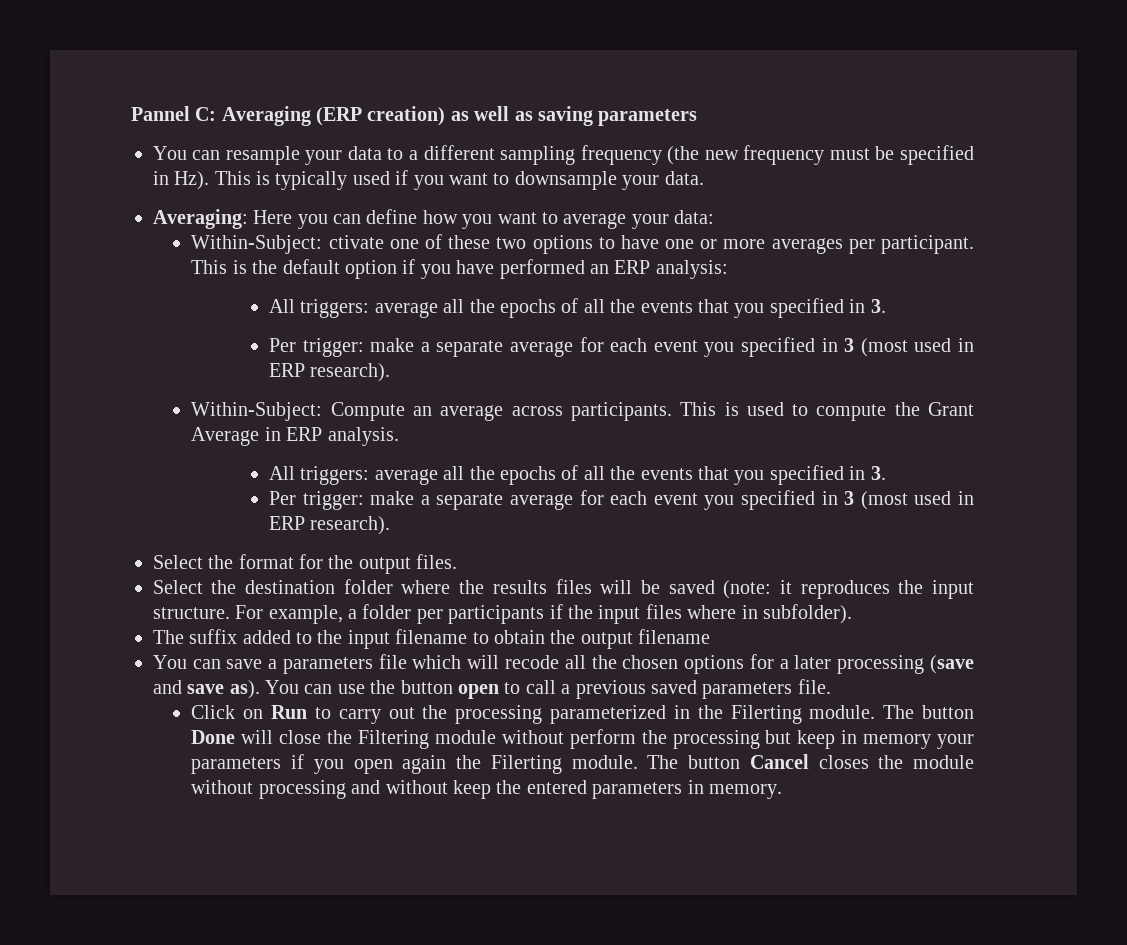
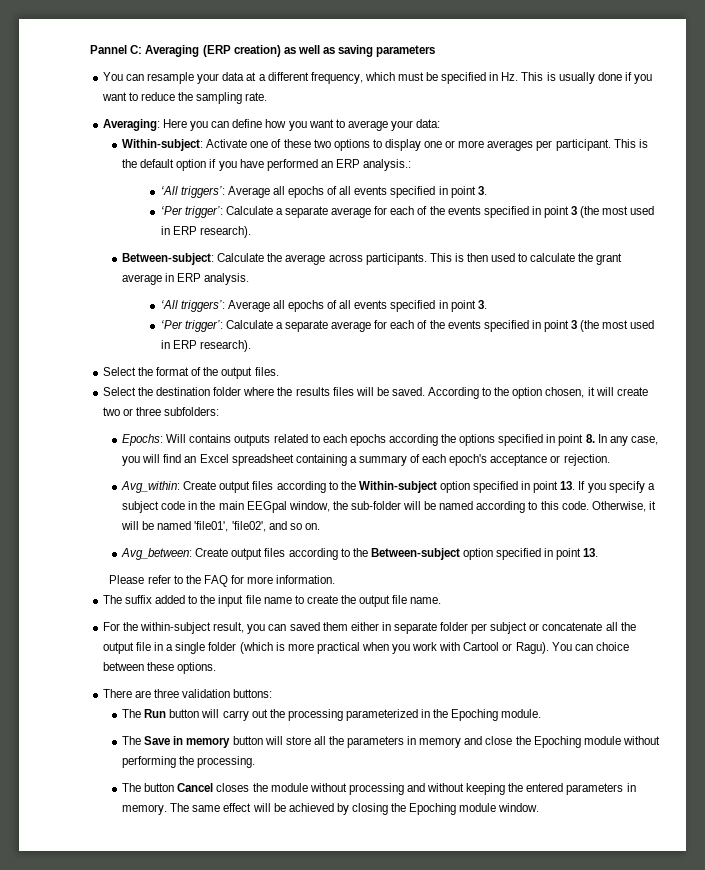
- You can resample your data to a different sampling frequency (the new frequency must be specified in Hz). This is typically used if you want to downsample your data.
+ You can resample your data at a different frequency, which must be specified in Hz. This is usually done if you want to reduce the sampling rate.
- Within-Subject: ctivate one of these two options to have one or more averages per participant.
+ Within-subject: Activate one of these two options to display one or more averages per participant.
- This is the default option if you have performed an ERP analysis:
- All triggers: average all the epochs of all the events that you specified in 3.
- Per trigger: make a separate average for each event you specified in 3 (most used in ERP research).
- Within-Subject: Compute an average across participants.
+ This is the default option if you have performed an ERP analysis.:
+ ‘All triggers’: Average all epochs of all events specified in point 3.
+ ‘Per trigger’: Calculate a separate average for each of the events specified in point 3 (the most used in ERP research).
+ Between-subject: Calculate the average across participants.
- This is used to compute the Grant Average in ERP analysis.
- All triggers: average all the epochs of all the events that you specified in 3.
- Per trigger: make a separate average for each event you specified in 3 (most used in ERP research).
+ This is then used to calculate the grant average in ERP analysis.
+ ‘All triggers’: Average all epochs of all events specified in point 3.
+ ‘Per trigger’: Calculate a separate average for each of the events specified in point 3 (the most used in ERP research).
- Select the format for the output files.
+ Select the format of the output files.
- Select the destination folder where the results files will be saved (note: it reproduces the input structure. For example, a folder per participants if the input files where in subfolder).
+ Select the destination folder where the results files will be saved. According to the option chosen, it will create two or three subfolders:
+ Epochs: Will contains outputs related to each epochs according the options specified in point 8. In any case, you will find an Excel spreadsheet containing a summary of each epoch's acceptance or rejection.
+ Avg_within: Create output files according to the Within-subject option specified in point 13. If you specify a subject code in the main EEGpal window, the sub-folder will be named according to this code. Otherwise, it will be named 'file01', 'file02', and so on.
+ Avg_between: Create output files according to the Between-subject option specified in point 13.
+ Please refer to the FAQ for more information.
- The suffix added to the input filename to obtain the output filename
- You can save a parameters file which will recode all the chosen options for a later processing (save and save as). You can use the button open to call a previous saved parameters file.
- Click on Run to carry out the processing parameterized in the Filerting module. The button Done will close the Filtering module without perform the processing but keep in memory your parameters if you open again the Filerting module. The button Cancel closes the module without processing and without keep the entered parameters in memory.
+ The suffix added to the input file name to create the output file name.
+ For the within-subject result, you can saved them either in separate folder per subject or concatenate all the output file in a single folder (which is more practical when you work with Cartool or Ragu). You can choice between these options.
+ There are three validation buttons:
+ The Run button will carry out the processing parameterized in the Epoching module.
+ The Save in memory button will store all the parameters in memory and close the Epoching module without performing the processing.
+ The button Cancel closes the module without processing and without keeping the entered parameters in memory.
+ The same effect will be achieved by closing the Epoching module window.

